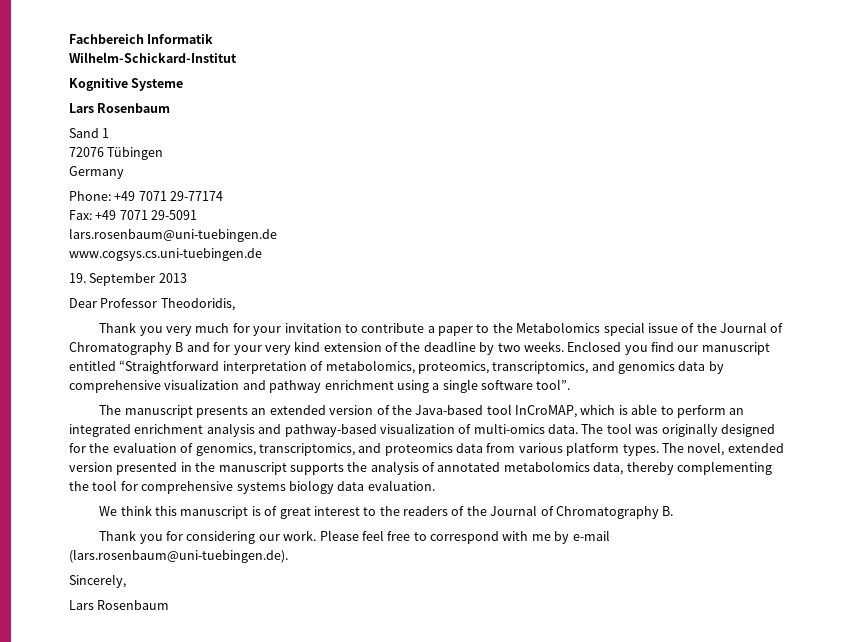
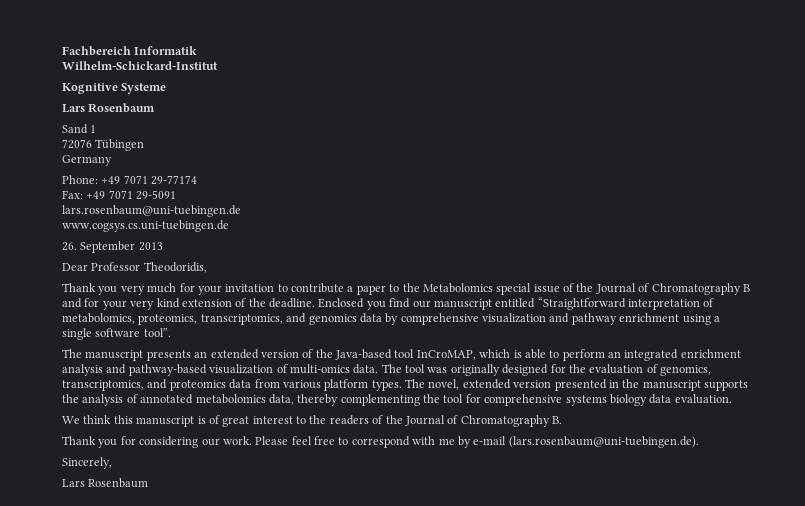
- 19. September 2013
+ 26. September 2013
- Thank you very much for your invitation to contribute a paper to the Metabolomics special issue of the Journal of Chromatography B and for your very kind extension of the deadline by two weeks.
+ Thank you very much for your invitation to contribute a paper to the Metabolomics special issue of the Journal of Chromatography B and for your very kind extension of the deadline.

